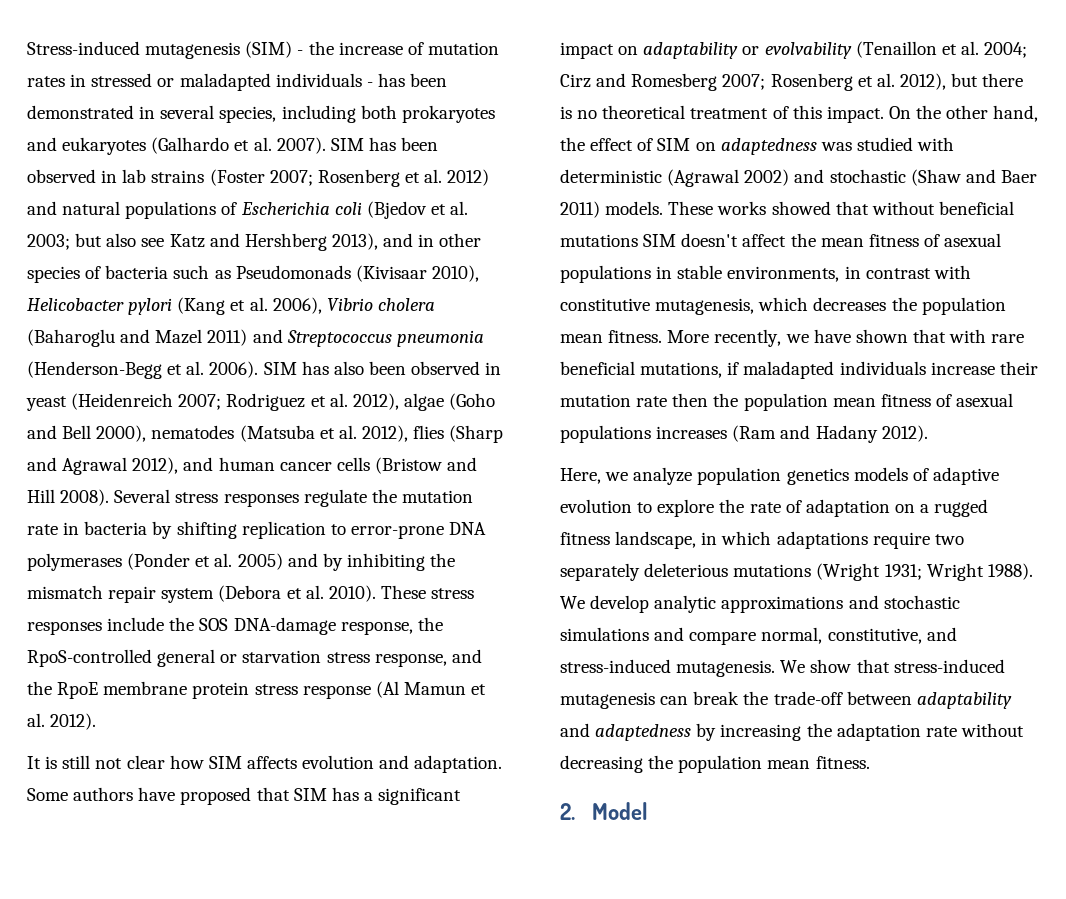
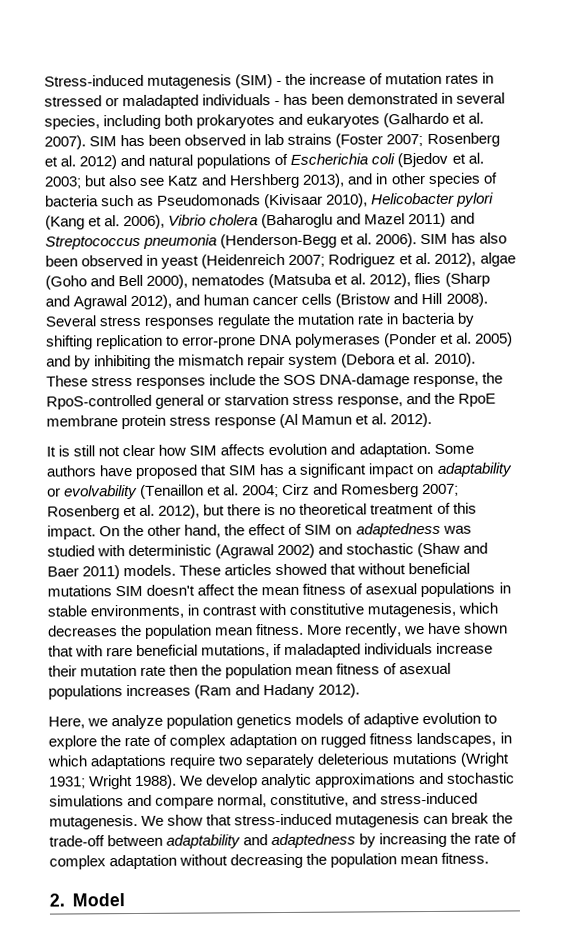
- These works showed that without beneficial mutations SIM doesn't affect the mean fitness of asexual populations in stable environments, in contrast with constitutive mutagenesis, which decreases the population mean fitness.
+ These articles showed that without beneficial mutations SIM doesn't affect the mean fitness of asexual populations in stable environments, in contrast with constitutive mutagenesis, which decreases the population mean fitness.
- Here, we analyze population genetics models of adaptive evolution to explore the rate of adaptation on a rugged fitness landscape, in which adaptations require two separately deleterious mutations (Wright 1931; Wright 1988).
+ Here, we analyze population genetics models of adaptive evolution to explore the rate of complex adaptation on rugged fitness landscapes, in which adaptations require two separately deleterious mutations (Wright 1931; Wright 1988).
- We show that stress-induced mutagenesis can break the trade-off between adaptability and adaptedness by increasing the adaptation rate without decreasing the population mean fitness.
+ We show that stress-induced mutagenesis can break the trade-off between adaptability and adaptedness by increasing the rate of complex adaptation without decreasing the population mean fitness.

